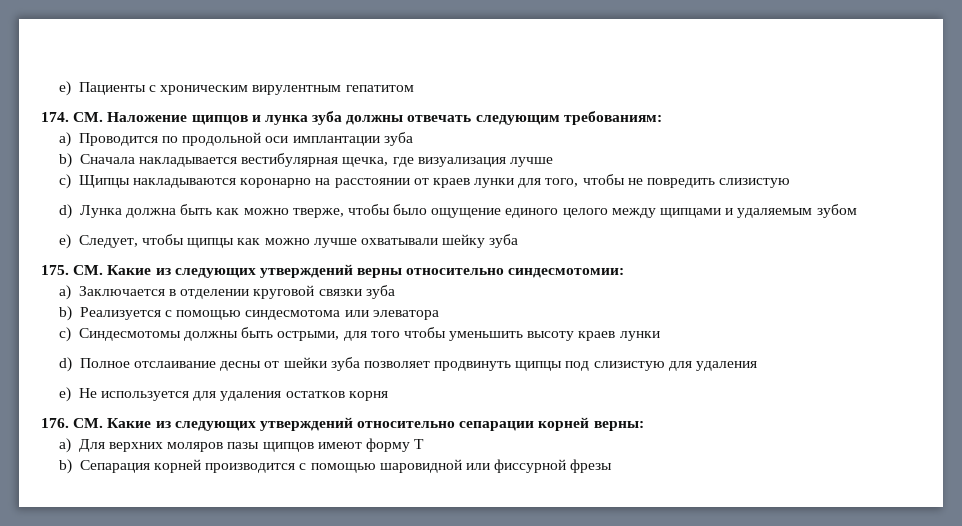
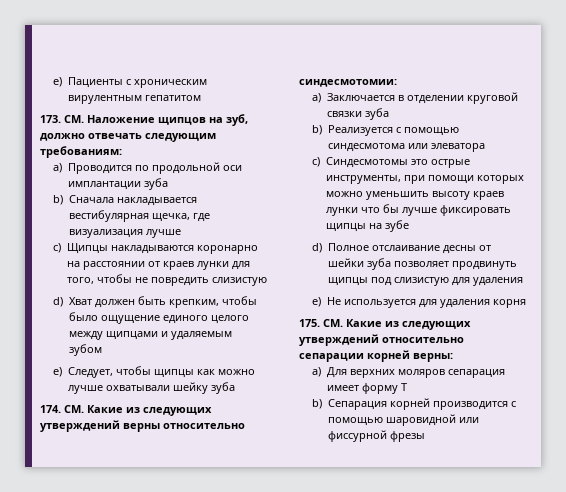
- 174. СМ. Наложение щипцов и лунка зуба должны отвечать следующим требованиям:
+ 173. СМ. Наложение щипцов на зуб, должно отвечать следующим требованиям:
- d) Лунка должна быть как можно тверже, чтобы было ощущение единого целого между щипцами и удаляемым зубом
+ d) Хват должен быть крепким, чтобы было ощущение единого целого между щипцами и удаляемым зубом
- 175. СМ. Какие из следующих утверждений верны относительно синдесмотомии:
+ 174. СМ. Какие из следующих утверждений верны относительно синдесмотомии:
- c) Синдесмотомы должны быть острыми, для того чтобы уменьшить высоту краев лунки
+ c) Синдесмотомы это острые инструменты, при помощи которых можно уменьшить высоту краев лунки что бы лучше фиксировать щипцы на зубе
- e) Не используется для удаления остатков корня
+ e) Не используется для удаления корня
- 176. СМ. Какие из следующих утверждений относительно сепарации корней верны:
+ 175. СМ. Какие из следующих утверждений относительно сепарации корней верны:
- a) Для верхних моляров пазы щипцов имеют форму Т
+ a) Для верхних моляров сепарация имеет форму Т

